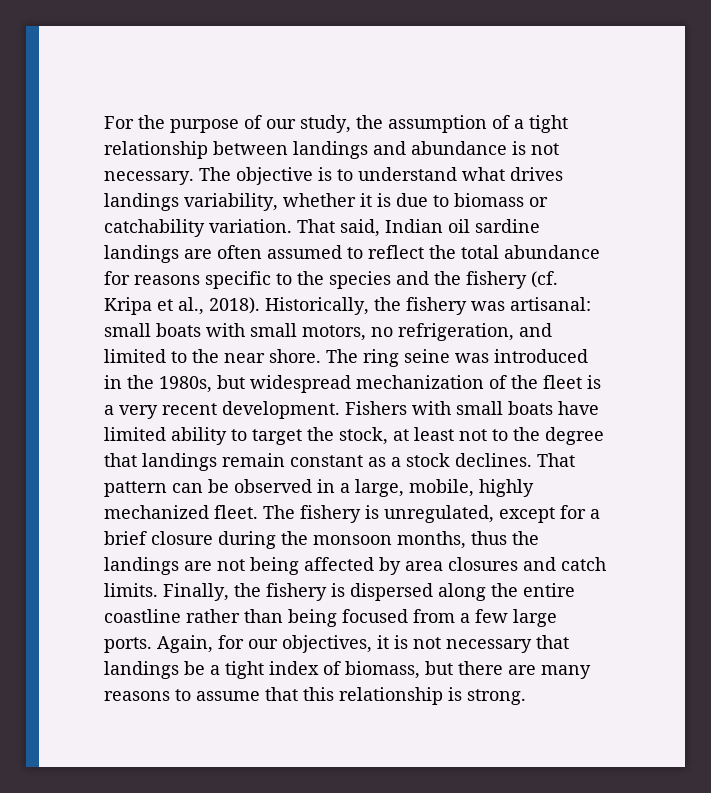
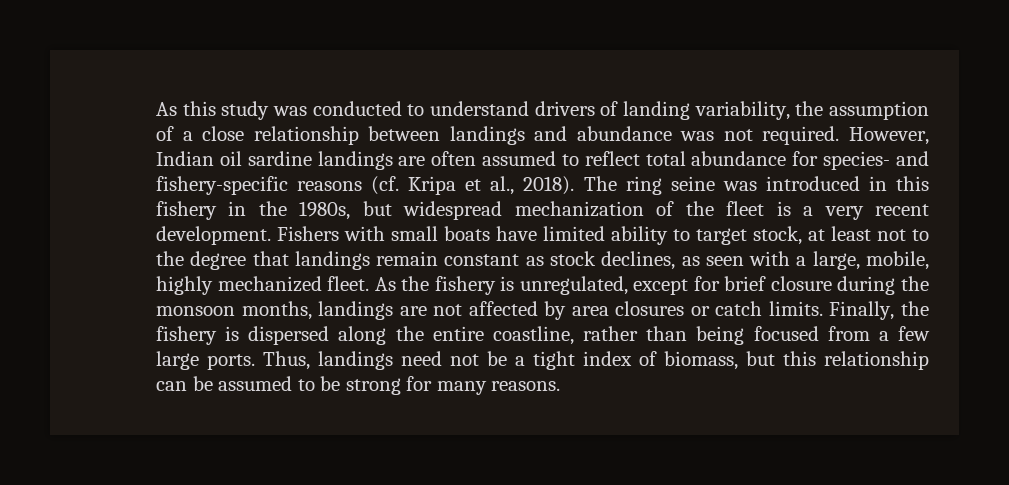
- For the purpose of our study, the assumption of a tight relationship between landings and abundance is not necessary. The objective is to understand what drives landings variability, whether it is due to biomass or catchability variation. That said, Indian oil sardine landings are often assumed to reflect the total abundance for reasons specific to the species and the fishery (cf. Kripa et al., 2018).
+ As this study was conducted to understand drivers of landing variability, the assumption of a close relationship between landings and abundance was not required. However, Indian oil sardine landings are often assumed to reflect total abundance for species- and fishery-specific reasons (cf. Kripa et al., 2018).
- Historically, the fishery was artisanal: small boats with small motors, no refrigeration, and limited to the near shore.
- The ring seine was introduced in the 1980s, but widespread mechanization of the fleet is a very recent development.
+ The ring seine was introduced in this fishery in the 1980s, but widespread mechanization of the fleet is a very recent development.
- Fishers with small boats have limited ability to target the stock, at least not to the degree that landings remain constant as a stock declines. That pattern can be observed in a large, mobile, highly mechanized fleet.
+ Fishers with small boats have limited ability to target stock, at least not to the degree that landings remain constant as stock declines, as seen with a large, mobile, highly mechanized fleet.
- The fishery is unregulated, except for a brief closure during the monsoon months, thus the landings are not being affected by area closures and catch limits.
+ As the fishery is unregulated, except for brief closure during the monsoon months, landings are not affected by area closures or catch limits.
- Finally, the fishery is dispersed along the entire coastline rather than being focused from a few large ports.
+ Finally, the fishery is dispersed along the entire coastline, rather than being focused from a few large ports.
- Again, for our objectives, it is not necessary that landings be a tight index of biomass, but there are many reasons to assume that this relationship is strong.
+ Thus, landings need not be a tight index of biomass, but this relationship can be assumed to be strong for many reasons.

